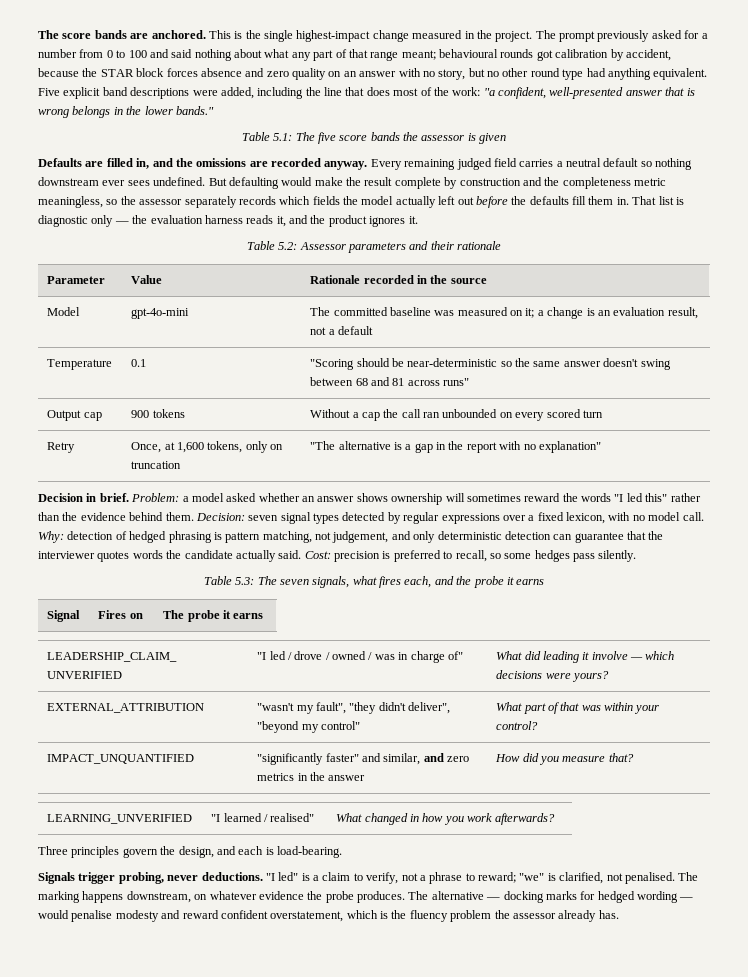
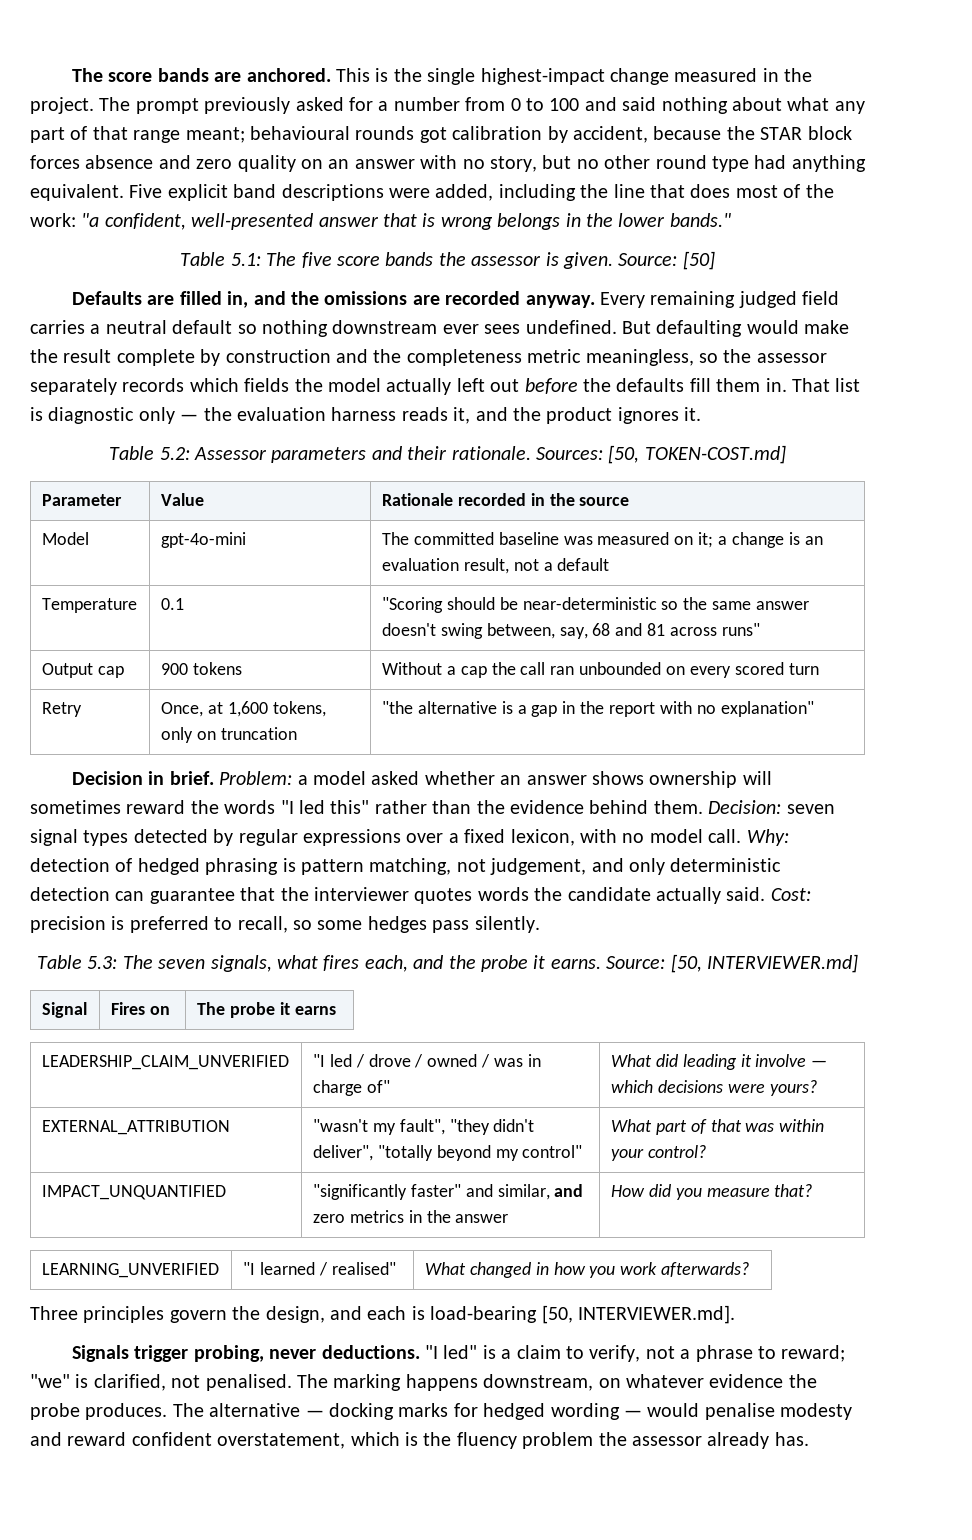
- Table 5.1: The five score bands the assessor is given
+ Table 5.1: The five score bands the assessor is given. Source: [50]
- Table 5.2: Assessor parameters and their rationale
+ Table 5.2: Assessor parameters and their rationale. Sources: [50, TOKEN-COST.md]
- Temperature | 0.1 | "Scoring should be near-deterministic so the same answer doesn't swing between 68 and 81 across runs"
+ Temperature | 0.1 | "Scoring should be near-deterministic so the same answer doesn't swing between, say, 68 and 81 across runs"
- Retry | Once, at 1,600 tokens, only on truncation | "The alternative is a gap in the report with no explanation"
+ Retry | Once, at 1,600 tokens, only on truncation | "the alternative is a gap in the report with no explanation"
- Table 5.3: The seven signals, what fires each, and the probe it earns
+ Table 5.3: The seven signals, what fires each, and the probe it earns. Source: [50, INTERVIEWER.md]
- EXTERNAL_ATTRIBUTION | "wasn't my fault", "they didn't deliver", "beyond my control" | What part of that was within your control?
+ EXTERNAL_ATTRIBUTION | "wasn't my fault", "they didn't deliver", "totally beyond my control" | What part of that was within your control?
- Three principles govern the design, and each is load-bearing.
+ Three principles govern the design, and each is load-bearing [50, INTERVIEWER.md].

